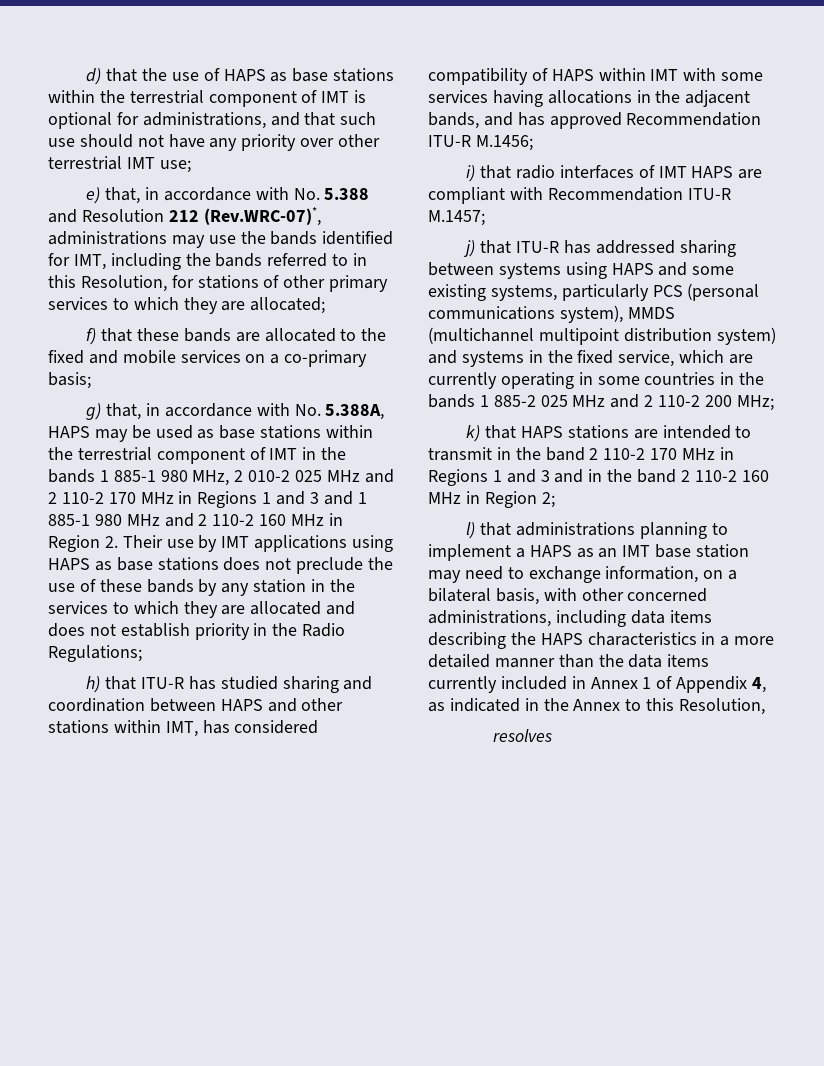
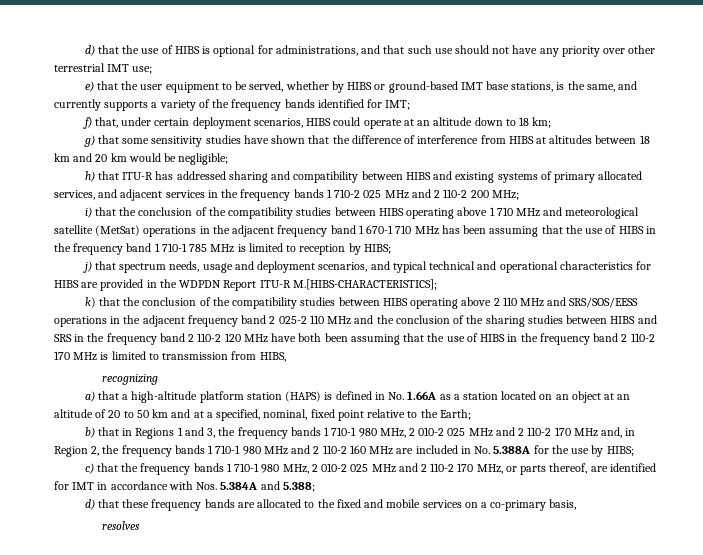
- d) that the use of HAPS as base stations within the terrestrial component of IMT is optional for administrations, and that such use should not have any priority over other terrestrial IMT use;
+ d) that the use of HIBS is optional for administrations, and that such use should not have any priority over other terrestrial IMT use;
- e) that, in accordance with No. 5.388 and Resolution 212 (Rev.WRC-07)*, administrations may use the bands identified for IMT, including the bands referred to in this Resolution, for stations of other primary services to which they are allocated;
- f) that these bands are allocated to the fixed and mobile services on a co-primary basis;
- g) that, in accordance with No. 5.388A, HAPS may be used as base stations within the terrestrial component of IMT in the bands 1 885-1 980 MHz, 2 010-2 025 MHz and 2 110-2 170 MHz in Regions 1 and 3 and 1 885-1 980 MHz and 2 110-2 160 MHz in Region 2. Their use by IMT applications using HAPS as base stations does not preclude the use of these bands by any station in the services to which they are allocated and does not establish priority in the Radio Regulations;
- h) that ITU-R has studied sharing and coordination between HAPS and other stations within IMT, has considered compatibility of HAPS within IMT with some services having allocations in the adjacent bands, and has approved Recommendation ITU-R M.1456;
- i) that radio interfaces of IMT HAPS are compliant with Recommendation ITU-R M.1457;
- j) that ITU-R has addressed sharing between systems using HAPS and some existing systems, particularly PCS (personal communications system), MMDS (multichannel multipoint distribution system) and systems in the fixed service, which are currently operating in some countries in the bands 1 885-2 025 MHz and 2 110-2 200 MHz;
- k) that HAPS stations are intended to transmit in the band 2 110-2 170 MHz in Regions 1 and 3 and in the band 2 110-2 160 MHz in Region 2;
- l) that administrations planning to implement a HAPS as an IMT base station may need to exchange information, on a bilateral basis, with other concerned administrations, including data items describing the HAPS characteristics in a more detailed manner than the data items currently included in Annex 1 of Appendix 4, as indicated in the Annex to this Resolution,
+ e) that the user equipment to be served, whether by HIBS or ground-based IMT base stations, is the same, and currently supports a variety of the frequency bands identified for IMT;
+ f) that, under certain deployment scenarios, HIBS could operate at an altitude down to 18 km;
+ g) that some sensitivity studies have shown that the difference of interference from HIBS at altitudes between 18 km and 20 km would be negligible;
+ h) that ITU-R has addressed sharing and compatibility between HIBS and existing systems of primary allocated services, and adjacent services in the frequency bands 1 710-2 025 MHz and 2 110-2 200 MHz;
+ i) that the conclusion of the compatibility studies between HIBS operating above 1 710 MHz and meteorological satellite (MetSat) operations in the adjacent frequency band 1 670-1 710 MHz has been assuming that the use of HIBS in the frequency band 1 710-1 785 MHz is limited to reception by HIBS;
+ j) that spectrum needs, usage and deployment scenarios, and typical technical and operational characteristics for HIBS are provided in the WDPDN Report ITU-R M.[HIBS-CHARACTERISTICS];
+ k) that the conclusion of the compatibility studies between HIBS operating above 2 110 MHz and SRS/SOS/EESS operations in the adjacent frequency band 2 025-2 110 MHz and the conclusion of the sharing studies between HIBS and SRS in the frequency band 2 110-2 120 MHz have both been assuming that the use of HIBS in the frequency band 2 110-2 170 MHz is limited to transmission from HIBS,
+ recognizing
+ a) that a high-altitude platform station (HAPS) is defined in No. 1.66A as a station located on an object at an altitude of 20 to 50 km and at a specified, nominal, fixed point relative to the Earth;
+ b) that in Regions 1 and 3, the frequency bands 1 710-1 980 MHz, 2 010-2 025 MHz and 2 110-2 170 MHz and, in Region 2, the frequency bands 1 710-1 980 MHz and 2 110-2 160 MHz are included in No. 5.388A for the use by HIBS;
+ c) that the frequency bands 1 710-1 980 MHz, 2 010-2 025 MHz and 2 110-2 170 MHz, or parts thereof, are identified for IMT in accordance with Nos. 5.384A and 5.388;
+ d) that these frequency bands are allocated to the fixed and mobile services on a co-primary basis,

